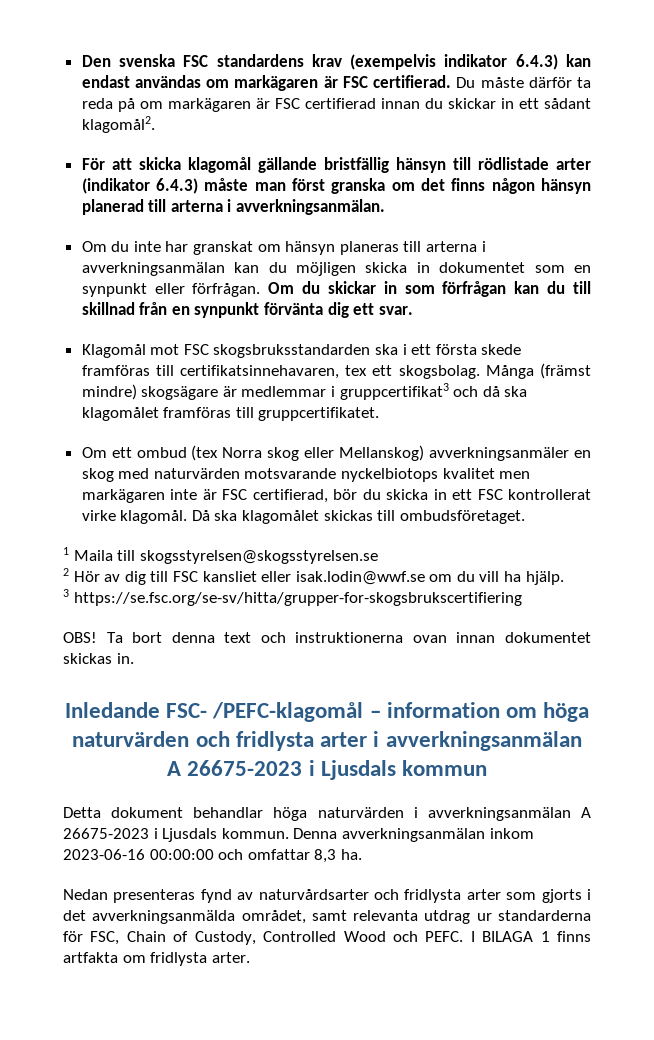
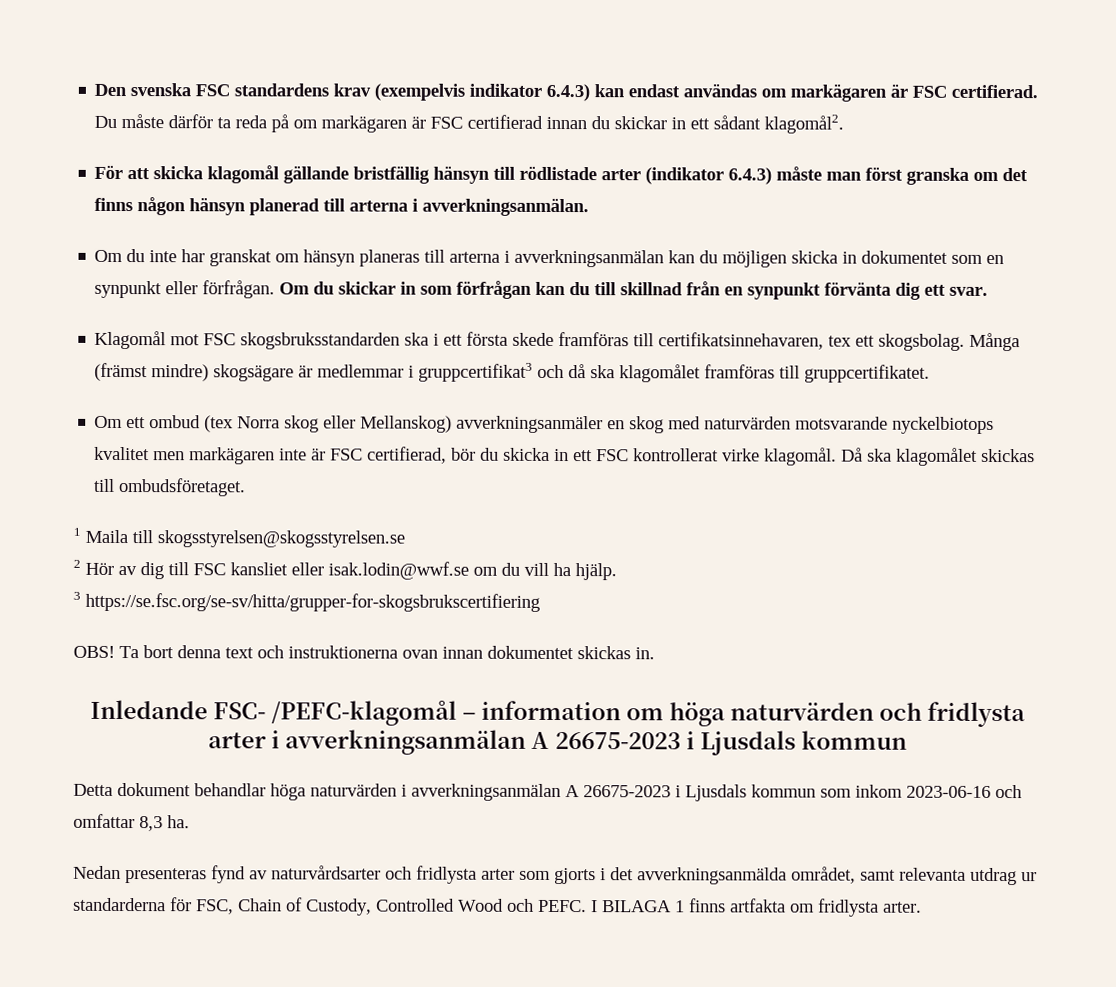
- Detta dokument behandlar höga naturvärden i avverkningsanmälan A 26675-2023 i Ljusdals kommun. Denna avverkningsanmälan inkom 2023-06-16 00:00:00 och omfattar 8,3 ha.
+ Detta dokument behandlar höga naturvärden i avverkningsanmälan A 26675-2023 i Ljusdals kommun som inkom 2023-06-16 och omfattar 8,3 ha.

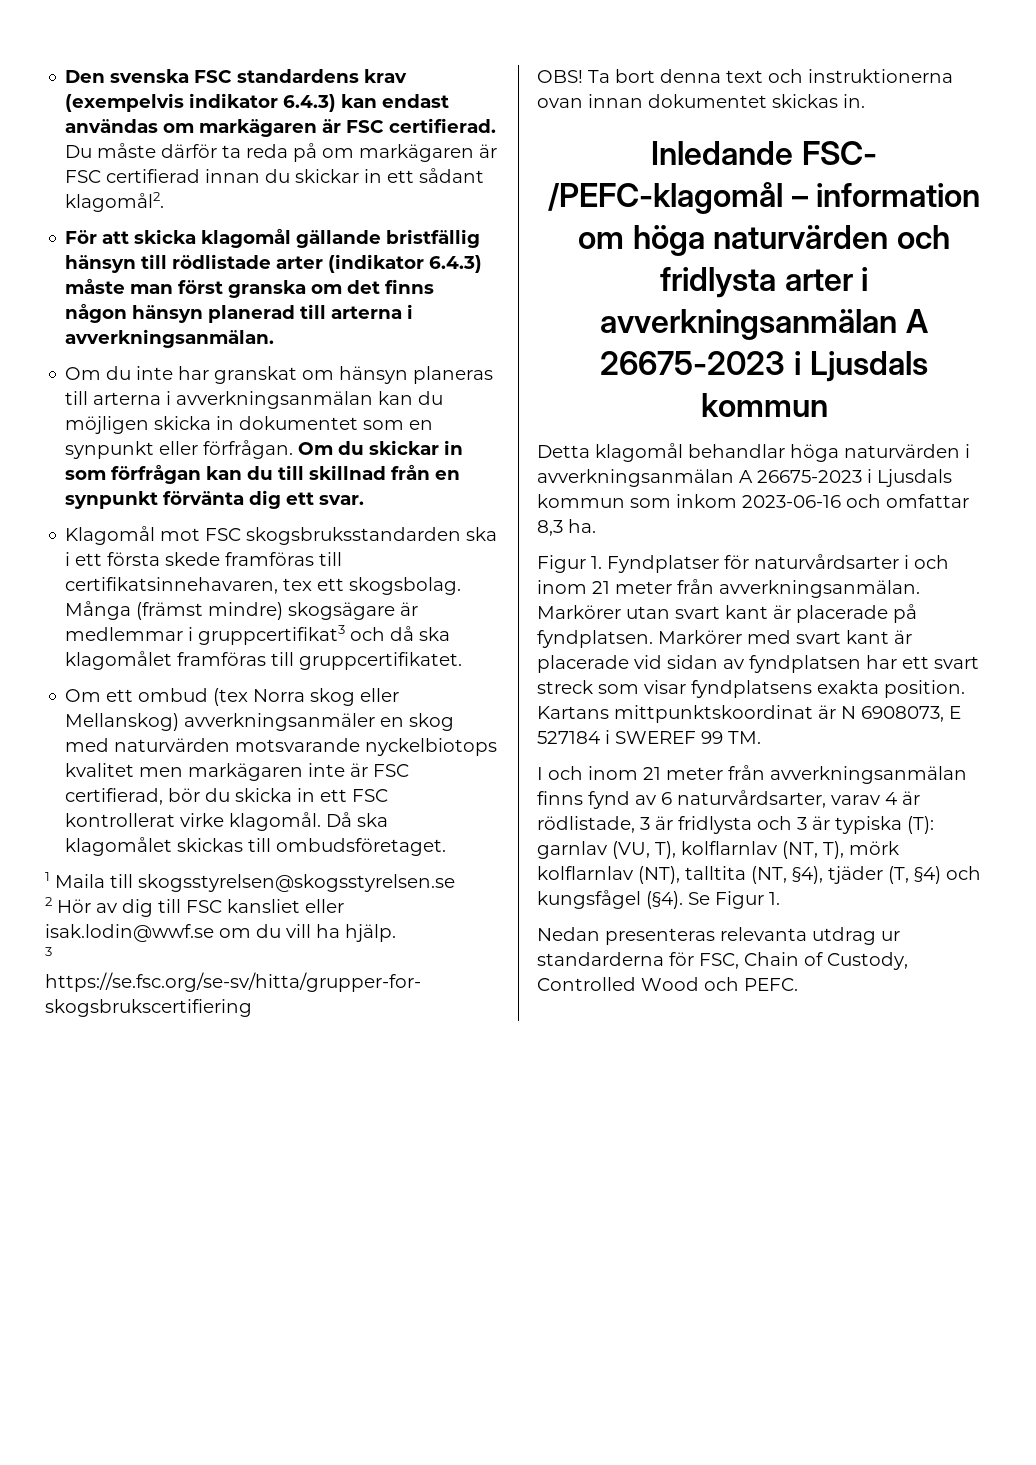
- Detta dokument behandlar höga naturvärden i avverkningsanmälan A 26675-2023 i Ljusdals kommun som inkom 2023-06-16 och omfattar 8,3 ha.
+ Detta klagomål behandlar höga naturvärden i avverkningsanmälan A 26675-2023 i Ljusdals kommun som inkom 2023-06-16 och omfattar 8,3 ha.
- Nedan presenteras fynd av naturvårdsarter och fridlysta arter som gjorts i det avverkningsanmälda området, samt relevanta utdrag ur standarderna för FSC, Chain of Custody, Controlled Wood och PEFC. I BILAGA 1 finns artfakta om fridlysta arter.
+ Figur 1. Fyndplatser för naturvårdsarter i och inom 21 meter från avverkningsanmälan. Markörer utan svart kant är placerade på fyndplatsen. Markörer med svart kant är placerade vid sidan av fyndplatsen har ett svart streck som visar fyndplatsens exakta position. Kartans mittpunktskoordinat är N 6908073, E 527184 i SWEREF 99 TM.
+ I och inom 21 meter från avverkningsanmälan finns fynd av 6 naturvårdsarter, varav 4 är rödlistade, 3 är fridlysta och 3 är typiska (T): garnlav (VU, T), kolflarnlav (NT, T), mörk kolflarnlav (NT), talltita (NT, §4), tjäder (T, §4) och kungsfågel (§4). Se Figur 1.
+ Nedan presenteras relevanta utdrag ur standarderna för FSC, Chain of Custody, Controlled Wood och PEFC.

